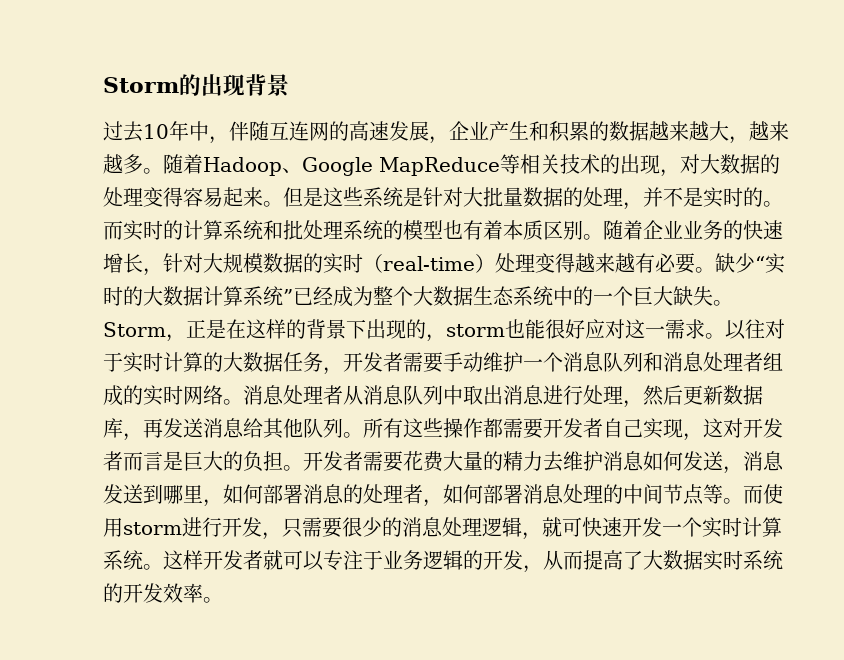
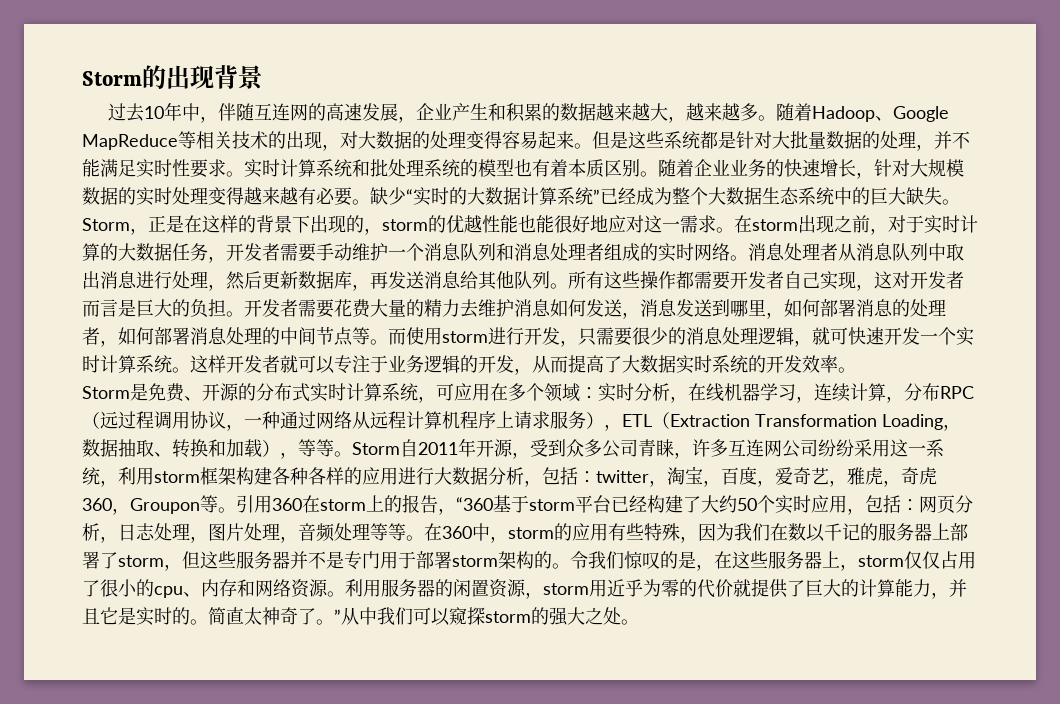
- 但是这些系统是针对大批量数据的处理，并不是实时的。而实时的计算系统和批处理系统的模型也有着本质区别。
+ 但是这些系统都是针对大批量数据的处理，并不能满足实时性要求。实时计算系统和批处理系统的模型也有着本质区别。
- 随着企业业务的快速增长，针对大规模数据的实时（real-time）处理变得越来越有必要。
+ 随着企业业务的快速增长，针对大规模数据的实时处理变得越来越有必要。
- 缺少“实时的大数据计算系统”已经成为整个大数据生态系统中的一个巨大缺失。
+ 缺少“实时的大数据计算系统”已经成为整个大数据生态系统中的巨大缺失。
- Storm，正是在这样的背景下出现的，storm也能很好应对这一需求。
+ Storm，正是在这样的背景下出现的，storm的优越性能也能很好地应对这一需求。
- 以往对于实时计算的大数据任务，开发者需要手动维护一个消息队列和消息处理者组成的实时网络。
+ 在storm出现之前，对于实时计算的大数据任务，开发者需要手动维护一个消息队列和消息处理者组成的实时网络。
+ Storm是免费、开源的分布式实时计算系统，可应用在多个领域：实时分析，在线机器学习，连续计算，分布RPC（远过程调用协议，一种通过网络从远程计算机程序上请求服务），ETL（Extraction Transformation Loading，数据抽取、转换和加载），等等。Storm自2011年开源，受到众多公司青睐，许多互连网公司纷纷采用这一系统，利用storm框架构建各种各样的应用进行大数据分析，包括：twitter，淘宝，百度，爱奇艺，雅虎，奇虎360，Groupon等。引用360在storm上的报告，“360基于storm平台已经构建了大约50个实时应用，包括：网页分析，日志处理，图片处理，音频处理等等。在360中，storm的应用有些特殊，因为我们在数以千记的服务器上部署了storm，但这些服务器并不是专门用于部署storm架构的。令我们惊叹的是，在这些服务器上，storm仅仅占用了很小的cpu、内存和网络资源。利用服务器的闲置资源，storm用近乎为零的代价就提供了巨大的计算能力，并且它是实时的。简直太神奇了。”从中我们可以窥探storm的强大之处。

